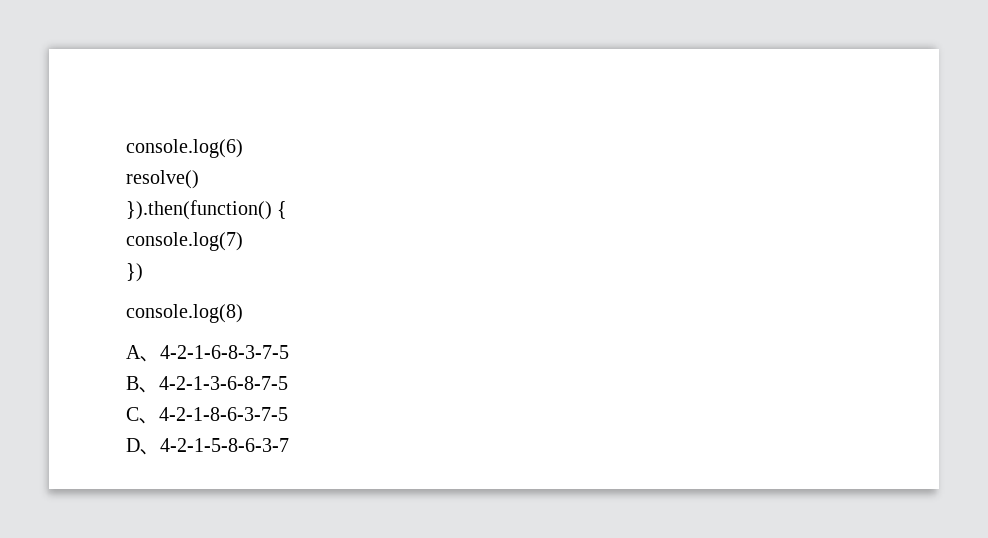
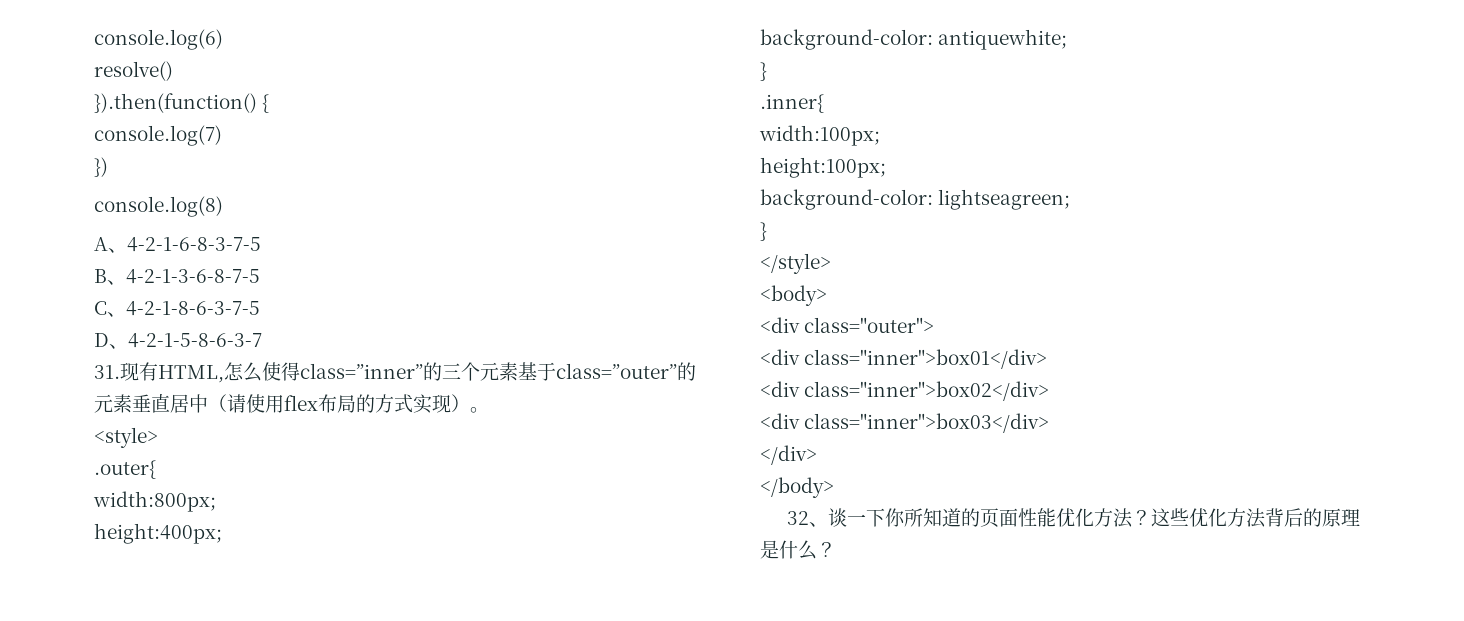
+ 31.现有HTML,怎么使得class=”inner”的三个元素基于class=”outer”的元素垂直居中（请使用flex布局的方式实现）。
+ <style>
+ .outer{
+ width:800px;
+ height:400px;
+ background-color: antiquewhite;
+ }
+ .inner{
+ width:100px;
+ height:100px;
+ background-color: lightseagreen;
+ }
+ </style>
+ <body>
+ <div class="outer">
+ <div class="inner">box01</div>
+ <div class="inner">box02</div>
+ <div class="inner">box03</div>
+ </div>
+ </body>
+ 32、谈一下你所知道的页面性能优化方法？这些优化方法背后的原理是什么？

